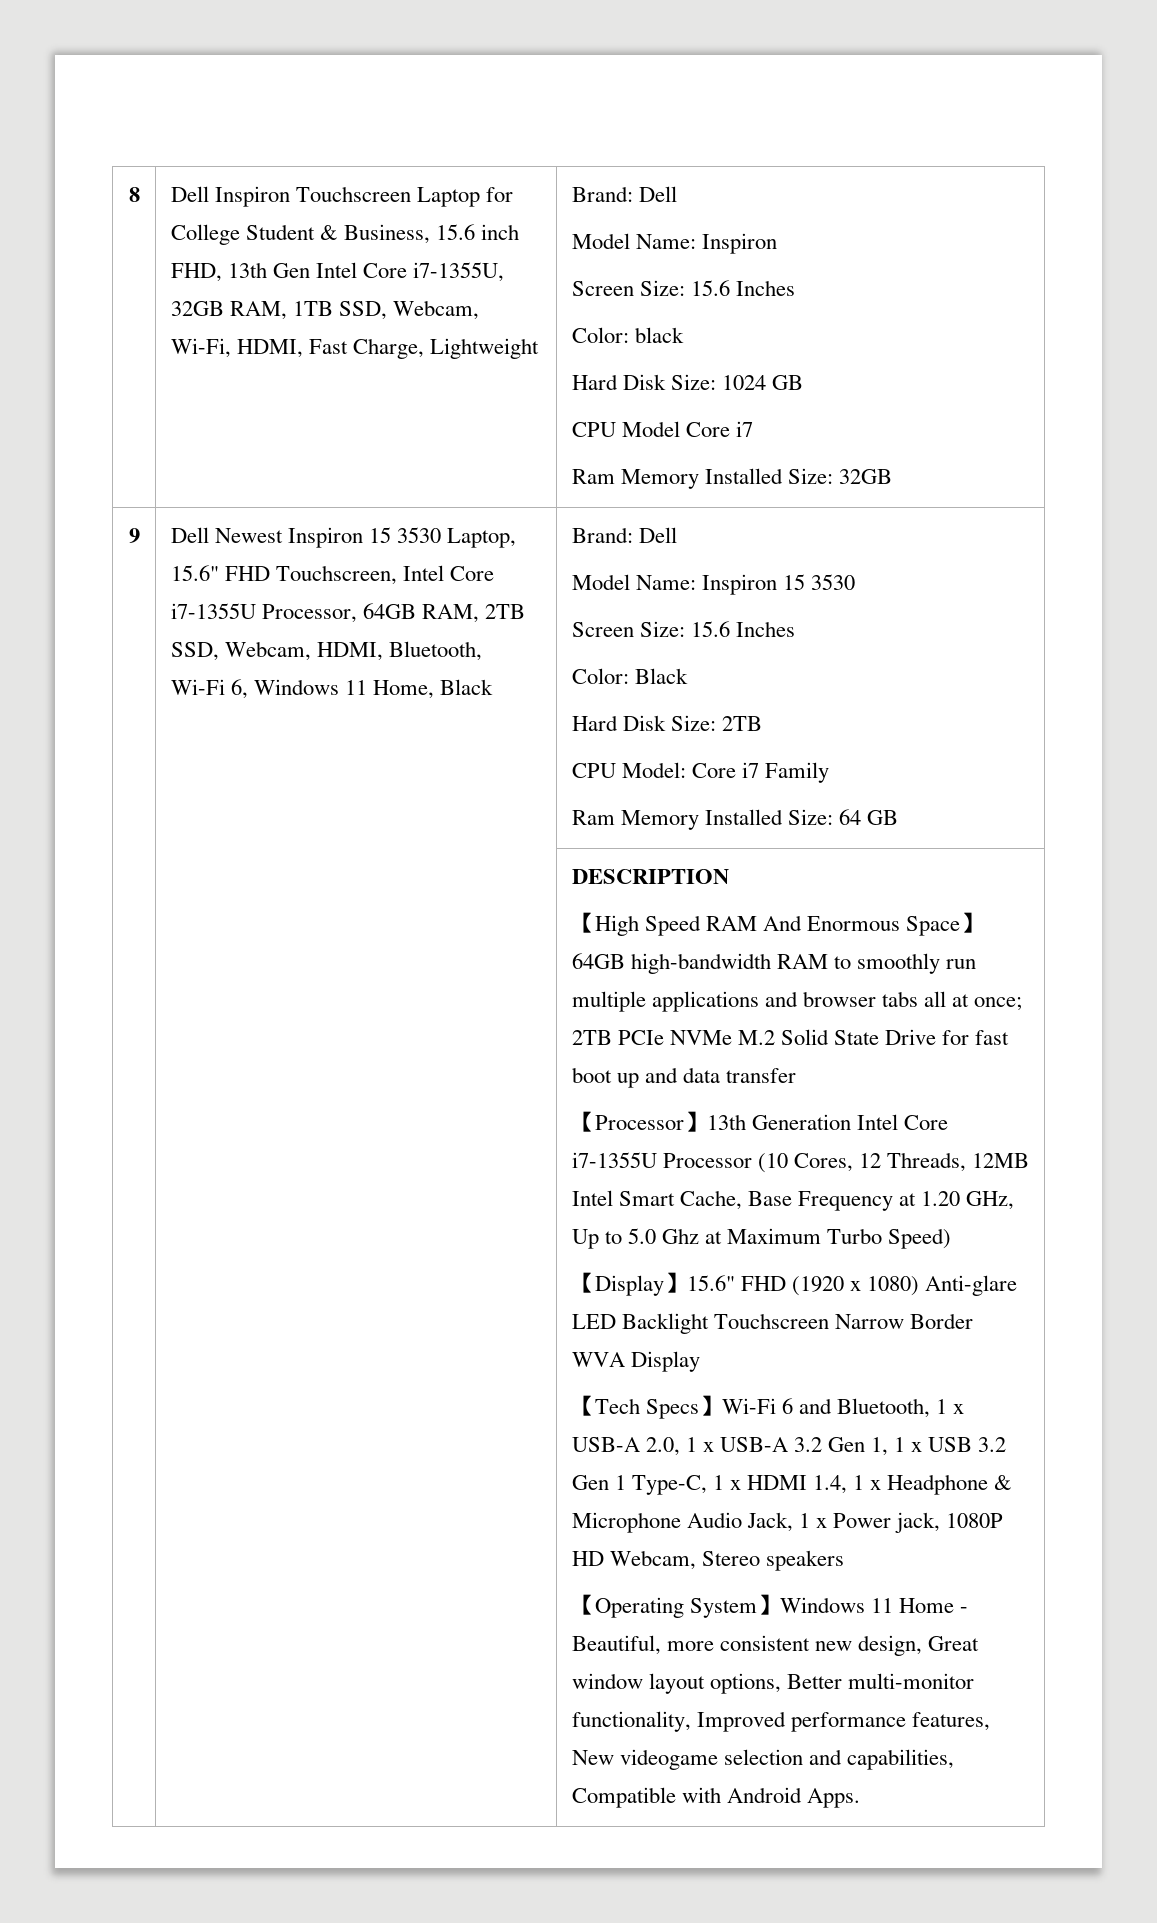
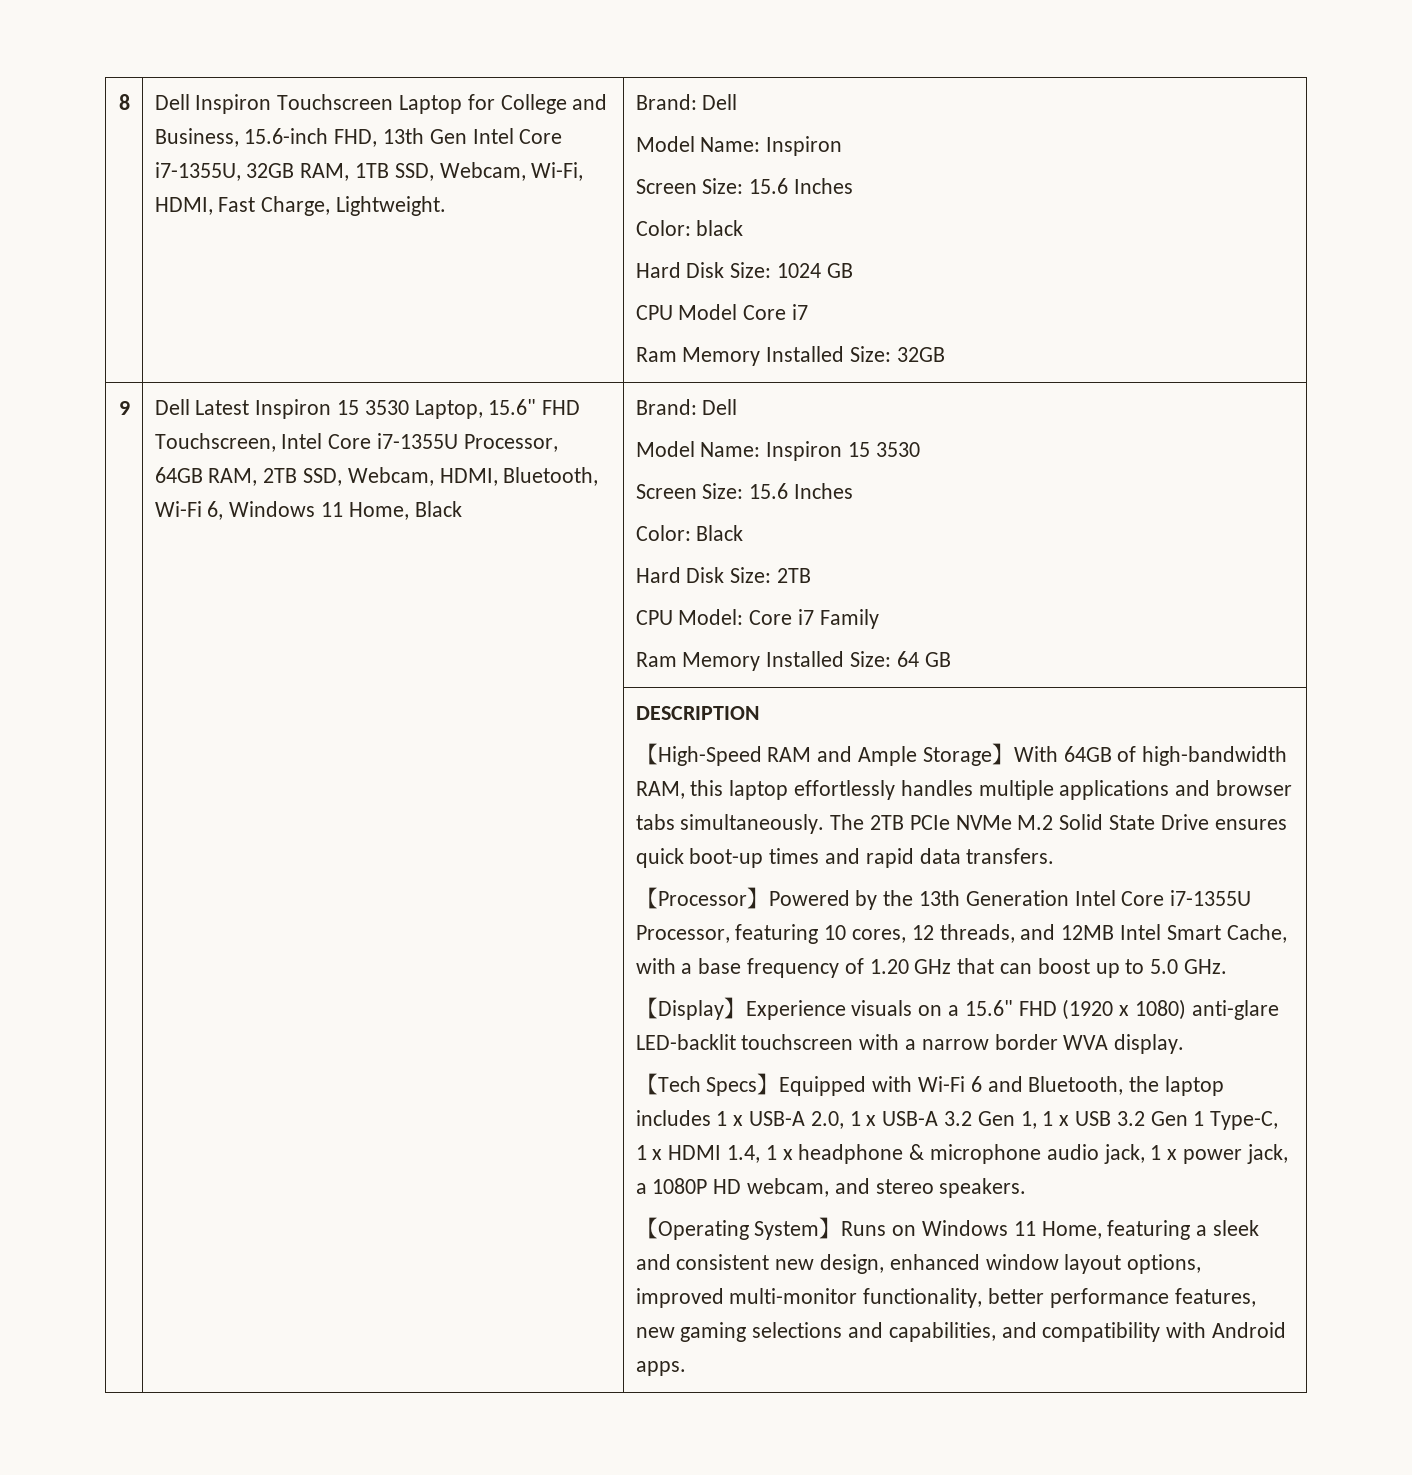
- Dell Inspiron Touchscreen Laptop for College Student & Business, 15.6 inch FHD, 13th Gen Intel Core i7-1355U, 32GB RAM, 1TB SSD, Webcam, Wi-Fi, HDMI, Fast Charge, Lightweight
+ Dell Inspiron Touchscreen Laptop for College and Business, 15.6-inch FHD, 13th Gen Intel Core i7-1355U, 32GB RAM, 1TB SSD, Webcam, Wi-Fi, HDMI, Fast Charge, Lightweight.
- Dell Newest Inspiron 15 3530 Laptop, 15.6" FHD Touchscreen, Intel Core i7-1355U Processor, 64GB RAM, 2TB SSD, Webcam, HDMI, Bluetooth, Wi-Fi 6, Windows 11 Home, Black
+ Dell Latest Inspiron 15 3530 Laptop, 15.6" FHD Touchscreen, Intel Core i7-1355U Processor, 64GB RAM, 2TB SSD, Webcam, HDMI, Bluetooth, Wi-Fi 6, Windows 11 Home, Black
- 【High Speed RAM And Enormous Space】64GB high-bandwidth RAM to smoothly run multiple applications and browser tabs all at once; 2TB PCIe NVMe M.2 Solid State Drive for fast boot up and data transfer
+ 【High-Speed RAM and Ample Storage】With 64GB of high-bandwidth RAM, this laptop effortlessly handles multiple applications and browser tabs simultaneously. The 2TB PCIe NVMe M.2 Solid State Drive ensures quick boot-up times and rapid data transfers.
- 【Processor】13th Generation Intel Core i7-1355U Processor (10 Cores, 12 Threads, 12MB Intel Smart Cache, Base Frequency at 1.20 GHz, Up to 5.0 Ghz at Maximum Turbo Speed)
- 【Display】15.6" FHD (1920 x 1080) Anti-glare LED Backlight Touchscreen Narrow Border WVA Display
+ 【Processor】Powered by the 13th Generation Intel Core i7-1355U Processor, featuring 10 cores, 12 threads, and 12MB Intel Smart Cache, with a base frequency of 1.20 GHz that can boost up to 5.0 GHz.
+ 【Display】Experience visuals on a 15.6" FHD (1920 x 1080) anti-glare LED-backlit touchscreen with a narrow border WVA display.
- 【Tech Specs】Wi-Fi 6 and Bluetooth, 1 x USB-A 2.0, 1 x USB-A 3.2 Gen 1, 1 x USB 3.2 Gen 1 Type-C, 1 x HDMI 1.4, 1 x Headphone & Microphone Audio Jack, 1 x Power jack, 1080P HD Webcam, Stereo speakers
- 【Operating System】Windows 11 Home - Beautiful, more consistent new design, Great window layout options, Better multi-monitor functionality, Improved performance features, New videogame selection and capabilities, Compatible with Android Apps.
+ 【Tech Specs】Equipped with Wi-Fi 6 and Bluetooth, the laptop includes 1 x USB-A 2.0, 1 x USB-A 3.2 Gen 1, 1 x USB 3.2 Gen 1 Type-C, 1 x HDMI 1.4, 1 x headphone & microphone audio jack, 1 x power jack, a 1080P HD webcam, and stereo speakers.
+ 【Operating System】Runs on Windows 11 Home, featuring a sleek and consistent new design, enhanced window layout options, improved multi-monitor functionality, better performance features, new gaming selections and capabilities, and compatibility with Android apps.

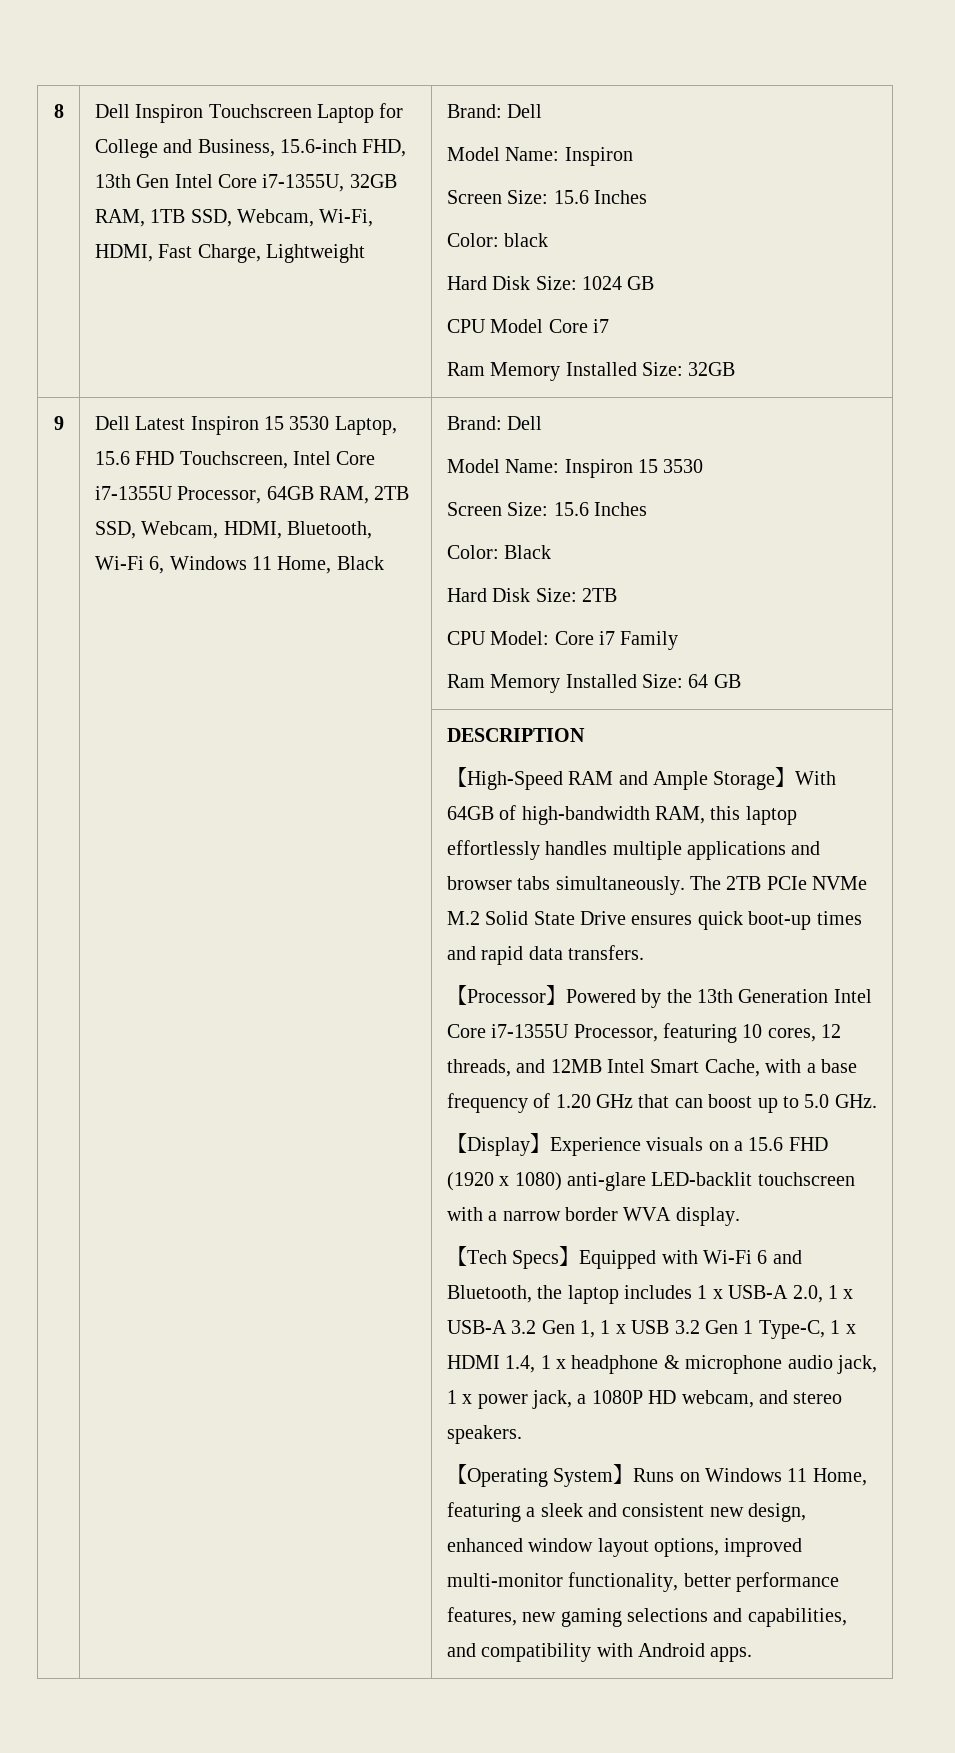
- Dell Inspiron Touchscreen Laptop for College and Business, 15.6-inch FHD, 13th Gen Intel Core i7-1355U, 32GB RAM, 1TB SSD, Webcam, Wi-Fi, HDMI, Fast Charge, Lightweight.
+ Dell Inspiron Touchscreen Laptop for College and Business, 15.6-inch FHD, 13th Gen Intel Core i7-1355U, 32GB RAM, 1TB SSD, Webcam, Wi-Fi, HDMI, Fast Charge, Lightweight
- Dell Latest Inspiron 15 3530 Laptop, 15.6" FHD Touchscreen, Intel Core i7-1355U Processor, 64GB RAM, 2TB SSD, Webcam, HDMI, Bluetooth, Wi-Fi 6, Windows 11 Home, Black
+ Dell Latest Inspiron 15 3530 Laptop, 15.6 FHD Touchscreen, Intel Core i7-1355U Processor, 64GB RAM, 2TB SSD, Webcam, HDMI, Bluetooth, Wi-Fi 6, Windows 11 Home, Black
- 【Display】Experience visuals on a 15.6" FHD (1920 x 1080) anti-glare LED-backlit touchscreen with a narrow border WVA display.
+ 【Display】Experience visuals on a 15.6 FHD (1920 x 1080) anti-glare LED-backlit touchscreen with a narrow border WVA display.

